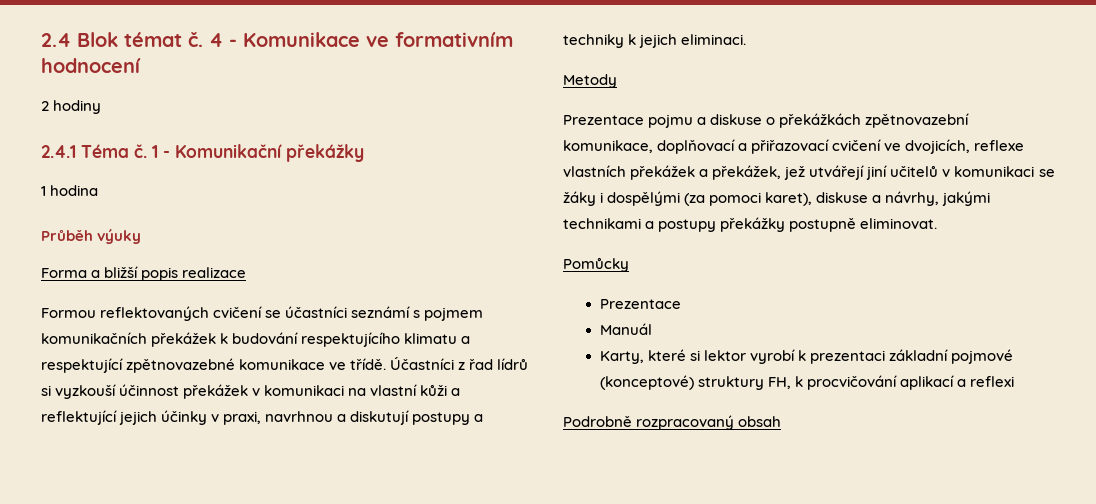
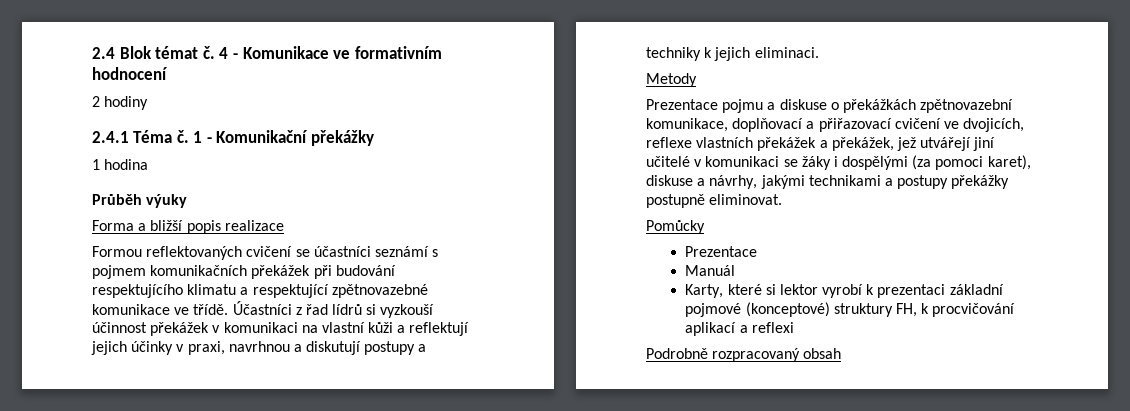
- Formou reflektovaných cvičení se účastníci seznámí s pojmem komunikačních překážek k budování respektujícího klimatu a respektující zpětnovazebné komunikace ve třídě.
+ Formou reflektovaných cvičení se účastníci seznámí s pojmem komunikačních překážek při budování respektujícího klimatu a respektující zpětnovazebné komunikace ve třídě.
- Účastníci z řad lídrů si vyzkouší účinnost překážek v komunikaci na vlastní kůži a reflektující jejich účinky v praxi, navrhnou a diskutují postupy a techniky k jejich eliminaci.
+ Účastníci z řad lídrů si vyzkouší účinnost překážek v komunikaci na vlastní kůži a reflektují jejich účinky v praxi, navrhnou a diskutují postupy a techniky k jejich eliminaci.
- Prezentace pojmu a diskuse o překážkách zpětnovazební komunikace, doplňovací a přiřazovací cvičení ve dvojicích, reflexe vlastních překážek a překážek, jež utvářejí jiní učitelů v komunikaci se žáky i dospělými (za pomoci karet), diskuse a návrhy, jakými technikami a postupy překážky postupně eliminovat.
+ Prezentace pojmu a diskuse o překážkách zpětnovazební komunikace, doplňovací a přiřazovací cvičení ve dvojicích, reflexe vlastních překážek a překážek, jež utvářejí jiní učitelé v komunikaci se žáky i dospělými (za pomoci karet), diskuse a návrhy, jakými technikami a postupy překážky postupně eliminovat.

